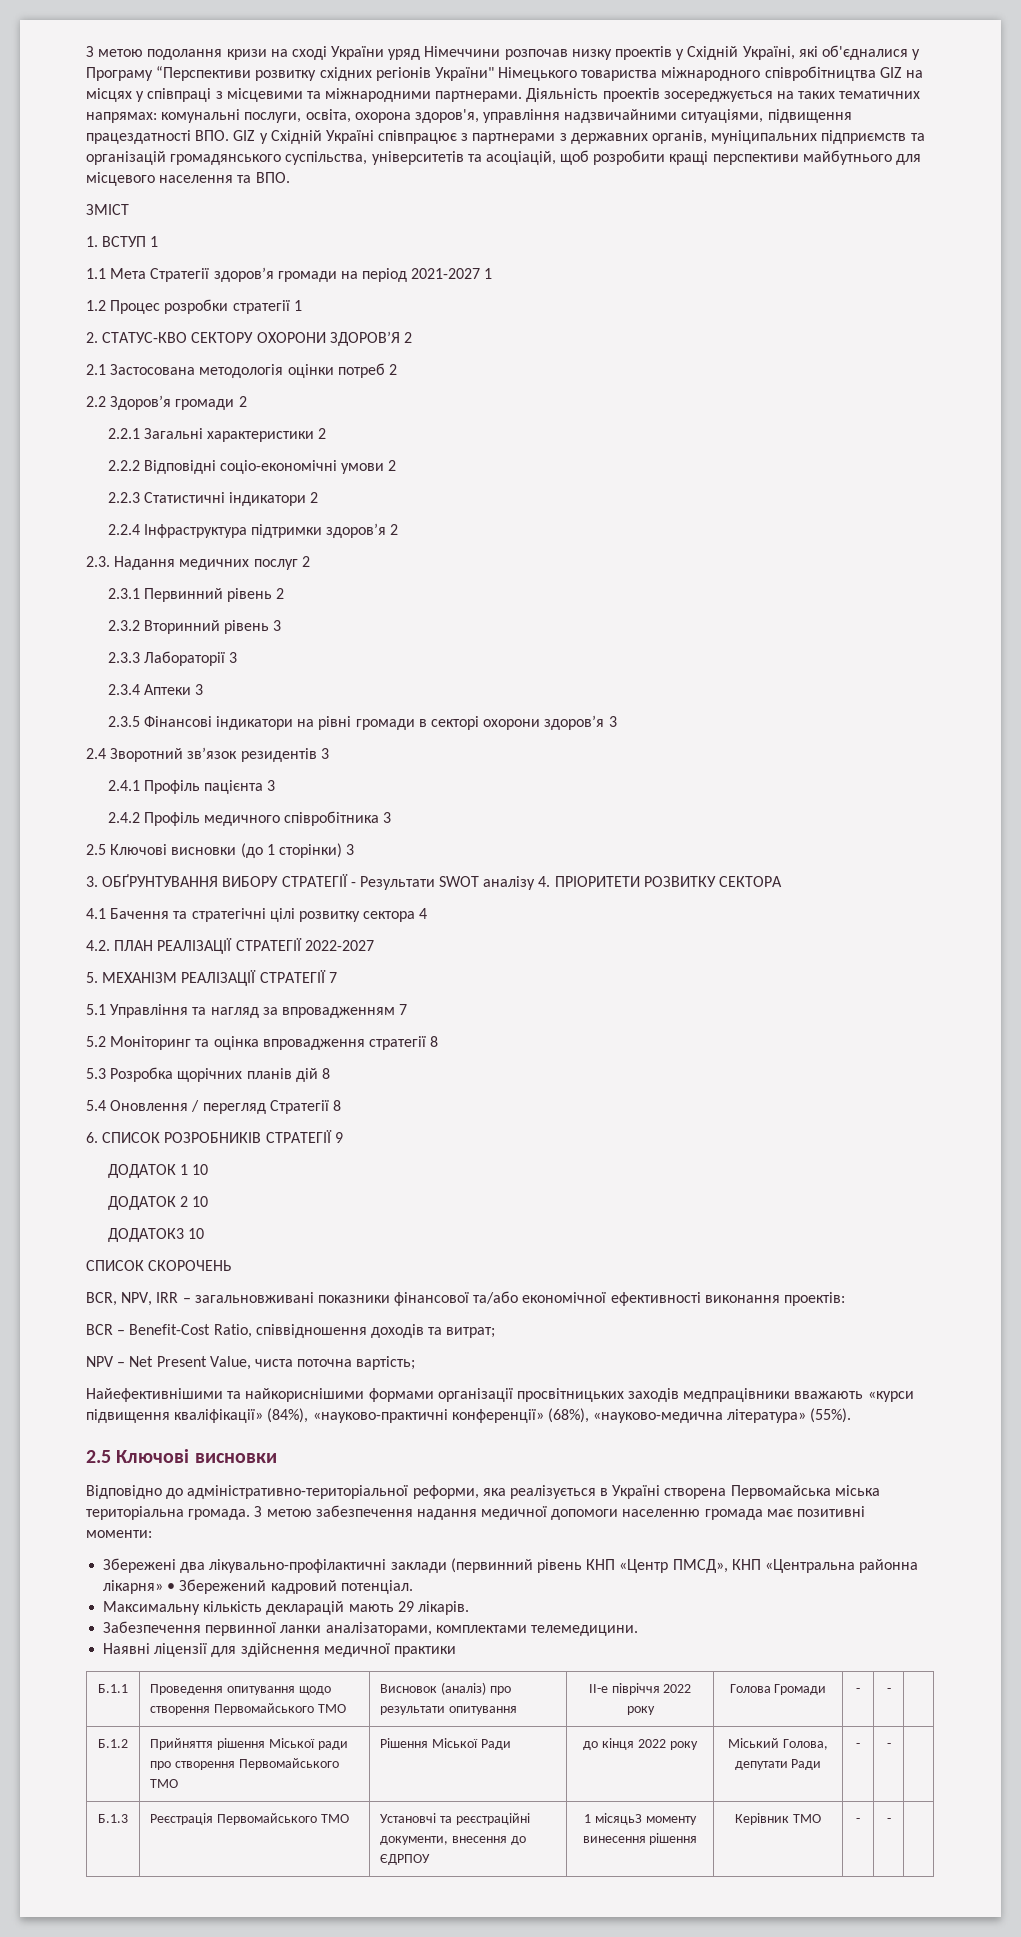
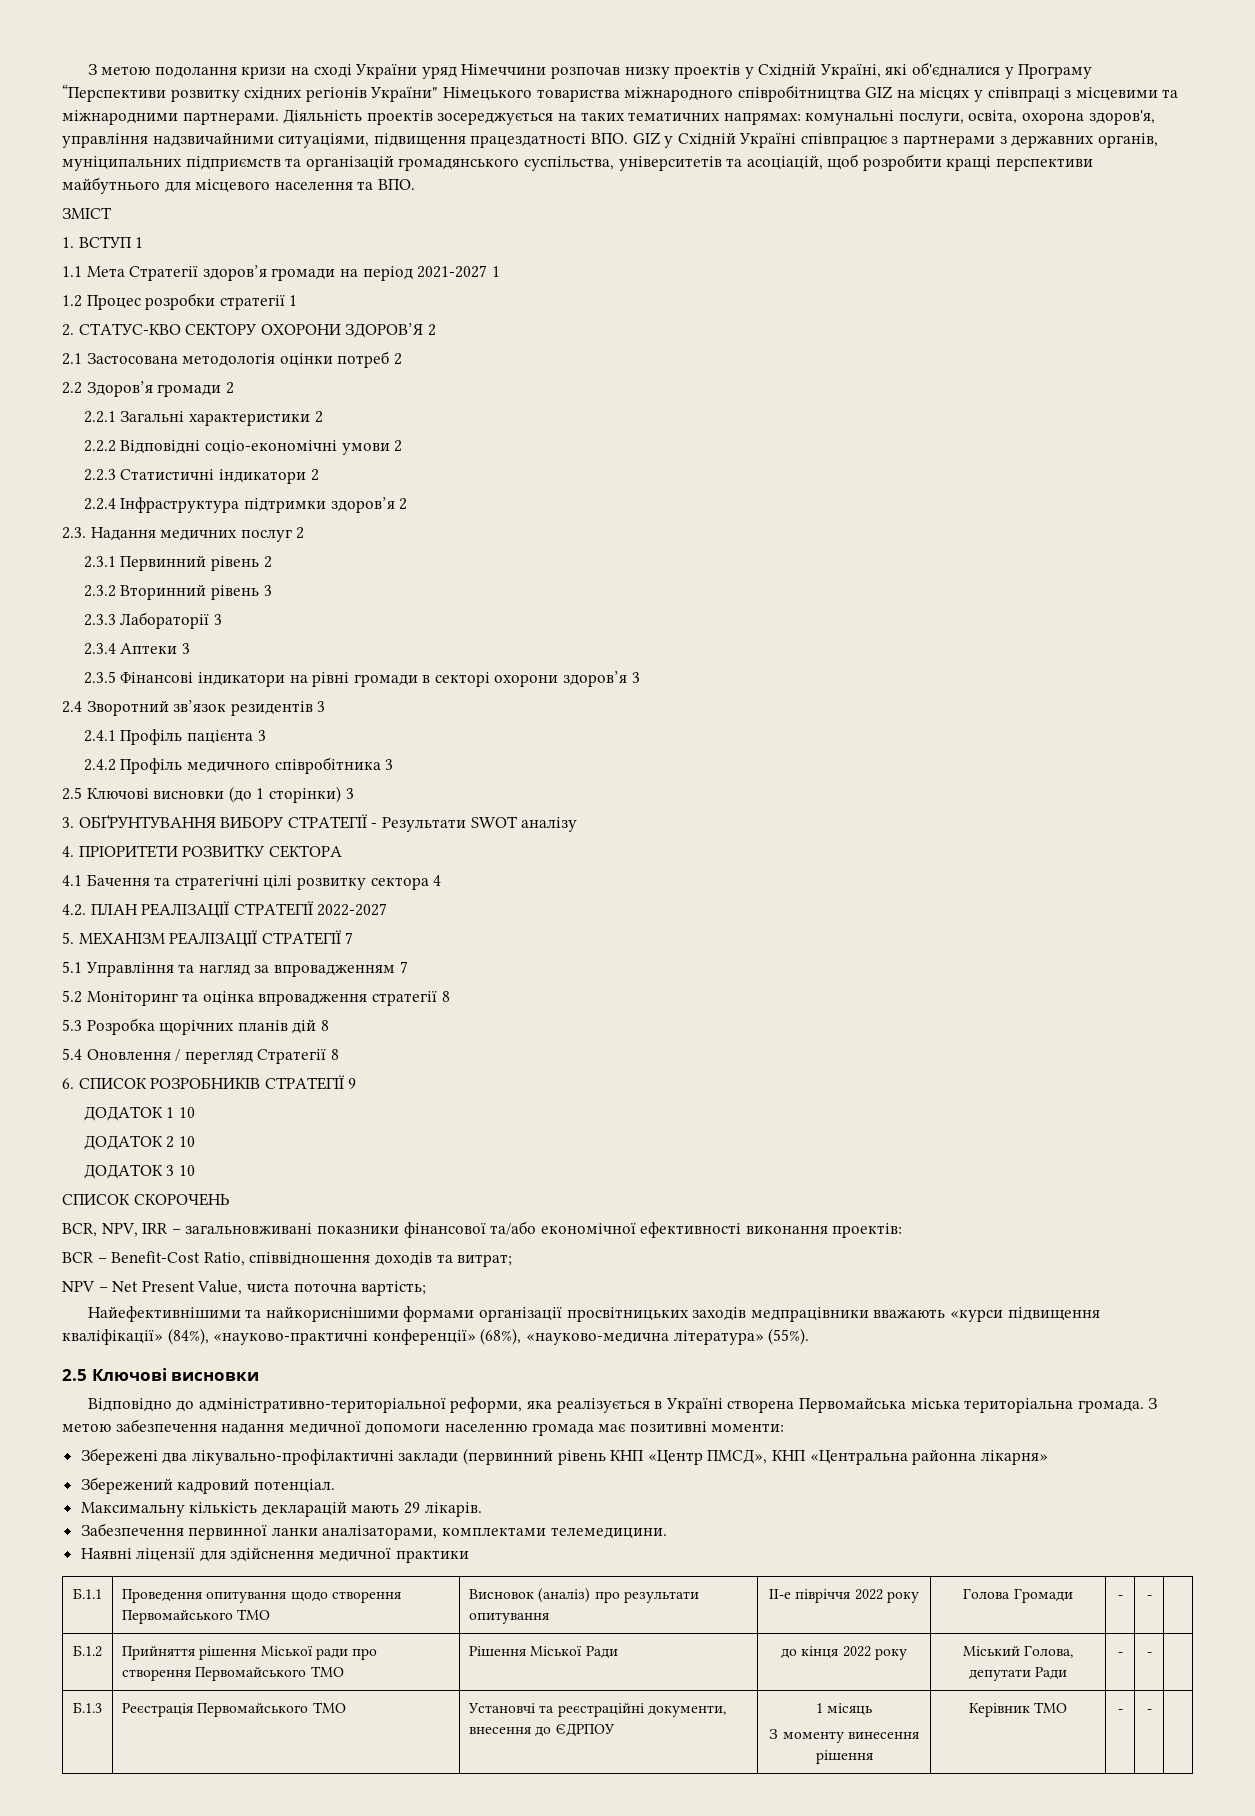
- 3. ОБҐРУНТУВАННЯ ВИБОРУ СТРАТЕГІЇ - Результати SWOT аналізу 4. ПРІОРИТЕТИ РОЗВИТКУ СЕКТОРА
+ 3. ОБҐРУНТУВАННЯ ВИБОРУ СТРАТЕГІЇ - Результати SWOT аналізу
+ 4. ПРІОРИТЕТИ РОЗВИТКУ СЕКТОРА
- ДОДАТОК3 10
+ ДОДАТОК 3 10
- Збережені два лікувально-профілактичні заклади (первинний рівень КНП «Центр ПМСД», КНП «Центральна районна лікарня» • Збережений кадровий потенціал.
+ Збережені два лікувально-профілактичні заклади (первинний рівень КНП «Центр ПМСД», КНП «Центральна районна лікарня»
+ Збережений кадровий потенціал.
- Б.1.3 | Реєстрація Первомайського ТМО | Установчі та реєстраційні документи, внесення до ЄДРПОУ | 1 місяцьЗ моменту винесення рішення | Керівник ТМО | - | - |
+ Б.1.3 | Реєстрація Первомайського ТМО | Установчі та реєстраційні документи, внесення до ЄДРПОУ | 1 місяць
+ З моменту винесення рішення | Керівник ТМО | - | - |

